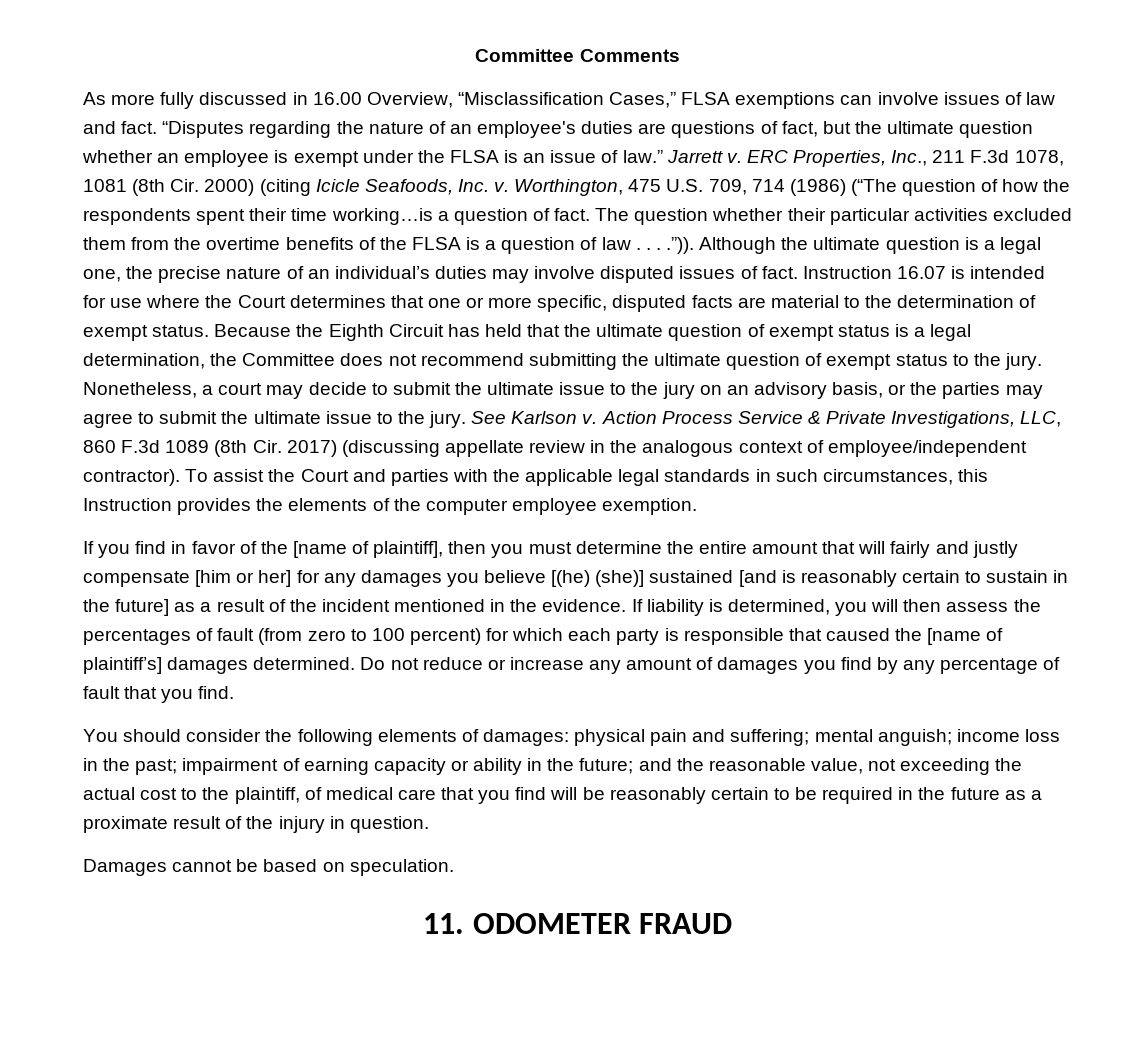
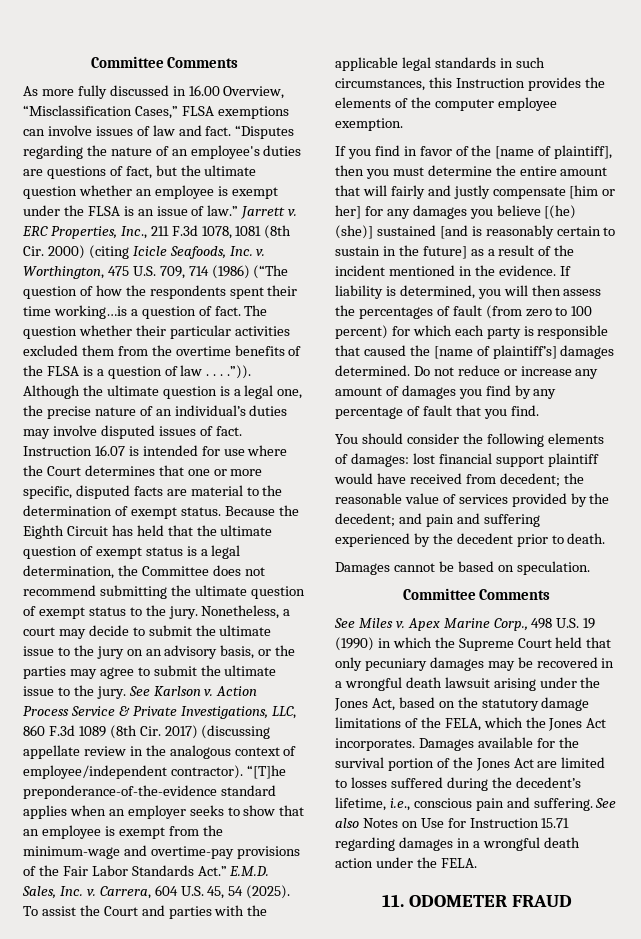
+ “[T]he preponderance-of-the-evidence standard applies when an employer seeks to show that an employee is exempt from the minimum-wage and overtime-pay provisions of the Fair Labor Standards Act.” E.M.D. Sales, Inc. v. Carrera, 604 U.S. 45, 54 (2025).
- You should consider the following elements of damages: physical pain and suffering; mental anguish; income loss in the past; impairment of earning capacity or ability in the future; and the reasonable value, not exceeding the actual cost to the plaintiff, of medical care that you find will be reasonably certain to be required in the future as a proximate result of the injury in question.
+ You should consider the following elements of damages: lost financial support plaintiff would have received from decedent; the reasonable value of services provided by the decedent; and pain and suffering experienced by the decedent prior to death.
  Damages cannot be based on speculation.
+ Committee Comments
+ See Miles v. Apex Marine Corp., 498 U.S. 19 (1990) in which the Supreme Court held that only pecuniary damages may be recovered in a wrongful death lawsuit arising under the Jones Act, based on the statutory damage limitations of the FELA, which the Jones Act incorporates. Damages available for the survival portion of the Jones Act are limited to losses suffered during the decedent’s lifetime, i.e., conscious pain and suffering. See also Notes on Use for Instruction 15.71 regarding damages in a wrongful death action under the FELA.

